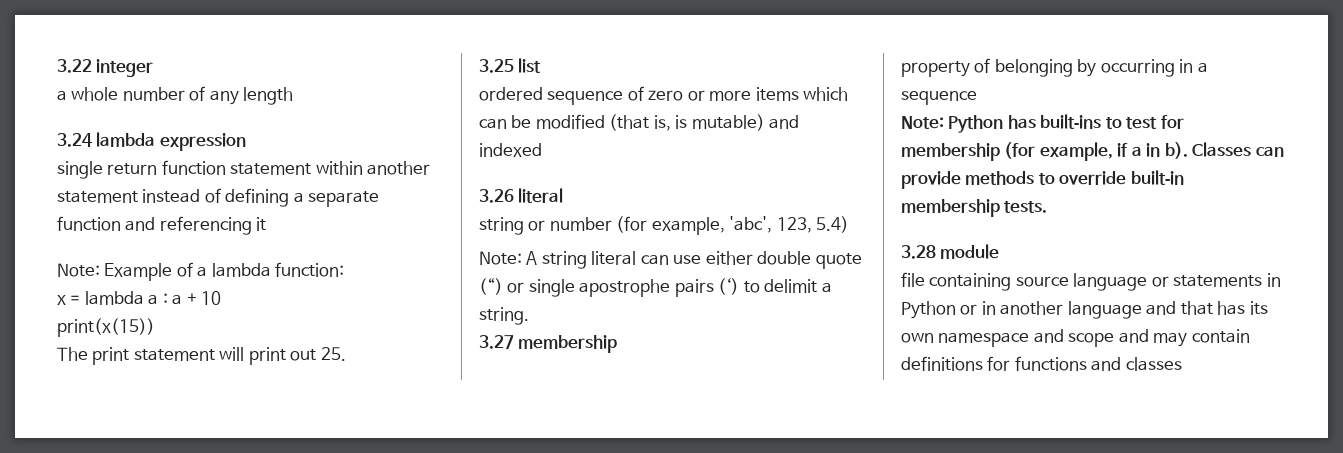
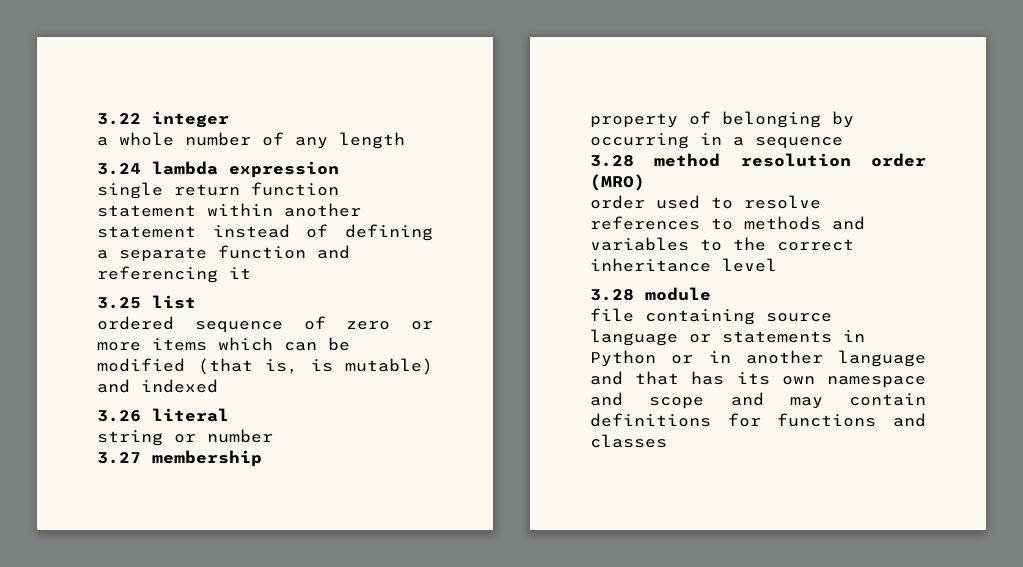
- Note: Example of a lambda function:
- x = lambda a : a + 10
- print(x(15))
- The print statement will print out 25.
- string or number (for example, 'abc', 123, 5.4)
- Note: A string literal can use either double quote (“) or single apostrophe pairs (‘) to delimit a string.
+ string or number
- Note: Python has built‐ins to test for membership (for example, if a in b). Classes can provide methods to override built‐in membership tests.
+ 3.28 method resolution order (MRO)
+ order used to resolve references to methods and variables to the correct inheritance level

